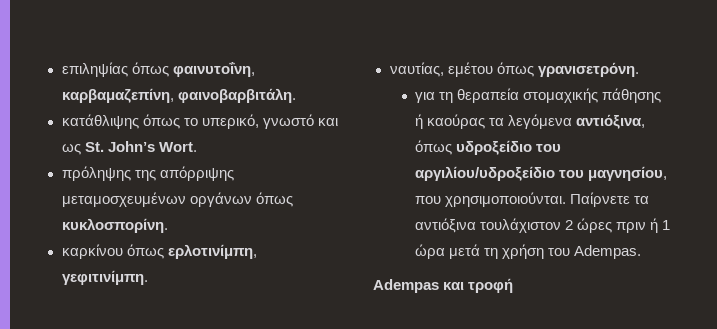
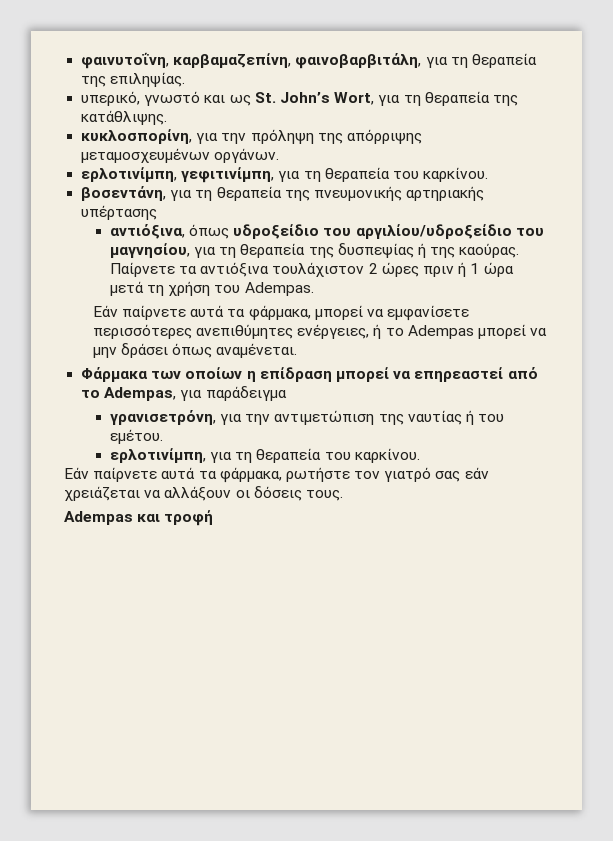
- επιληψίας όπως φαινυτοΐνη, καρβαμαζεπίνη, φαινοβαρβιτάλη.
- κατάθλιψης όπως το υπερικό, γνωστό και ως St. John’s Wort.
- πρόληψης της απόρριψης μεταμοσχευμένων οργάνων όπως κυκλοσπορίνη.
- καρκίνου όπως ερλοτινίμπη, γεφιτινίμπη.
- ναυτίας, εμέτου όπως γρανισετρόνη.
- για τη θεραπεία στομαχικής πάθησης ή καούρας τα λεγόμενα αντιόξινα, όπως υδροξείδιο του αργιλίου/υδροξείδιο του μαγνησίου, που χρησιμοποιούνται.
+ φαινυτοΐνη, καρβαμαζεπίνη, φαινοβαρβιτάλη, για τη θεραπεία της επιληψίας.
+ υπερικό, γνωστό και ως St. John’s Wort, για τη θεραπεία της κατάθλιψης.
+ κυκλοσπορίνη, για την πρόληψη της απόρριψης μεταμοσχευμένων οργάνων.
+ ερλοτινίμπη, γεφιτινίμπη, για τη θεραπεία του καρκίνου.
+ βοσεντάνη, για τη θεραπεία της πνευμονικής αρτηριακής υπέρτασης
+ αντιόξινα, όπως υδροξείδιο του αργιλίου/υδροξείδιο του μαγνησίου, για τη θεραπεία της δυσπεψίας ή της καούρας.
+ Εάν παίρνετε αυτά τα φάρμακα, μπορεί να εμφανίσετε περισσότερες ανεπιθύμητες ενέργειες, ή το Adempas μπορεί να μην δράσει όπως αναμένεται.
+ Φάρμακα των οποίων η επίδραση μπορεί να επηρεαστεί από το Adempas, για παράδειγμα
+ γρανισετρόνη, για την αντιμετώπιση της ναυτίας ή του εμέτου.
+ ερλοτινίμπη, για τη θεραπεία του καρκίνου.
+ Εάν παίρνετε αυτά τα φάρμακα, ρωτήστε τον γιατρό σας εάν χρειάζεται να αλλάξουν οι δόσεις τους.

